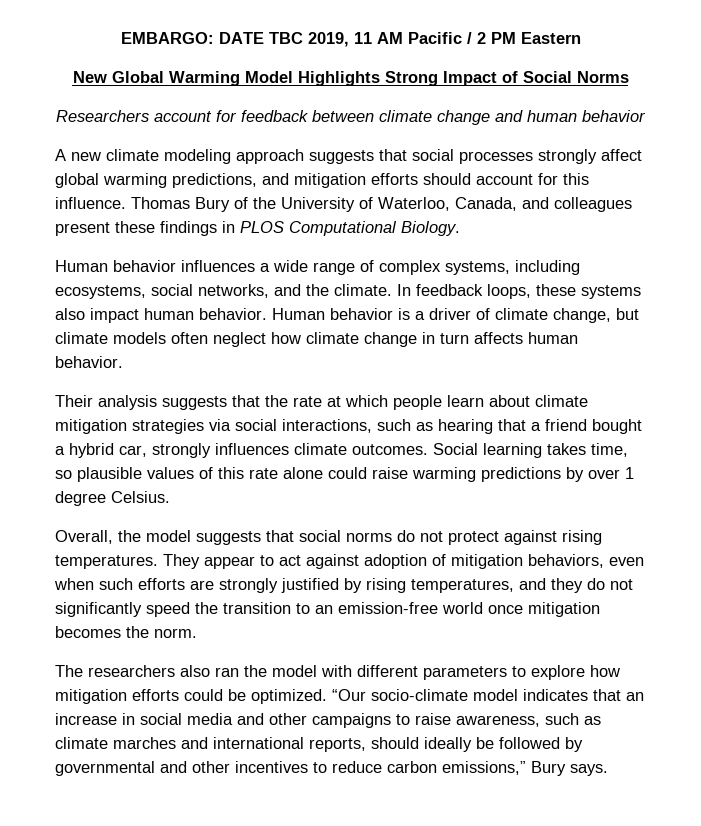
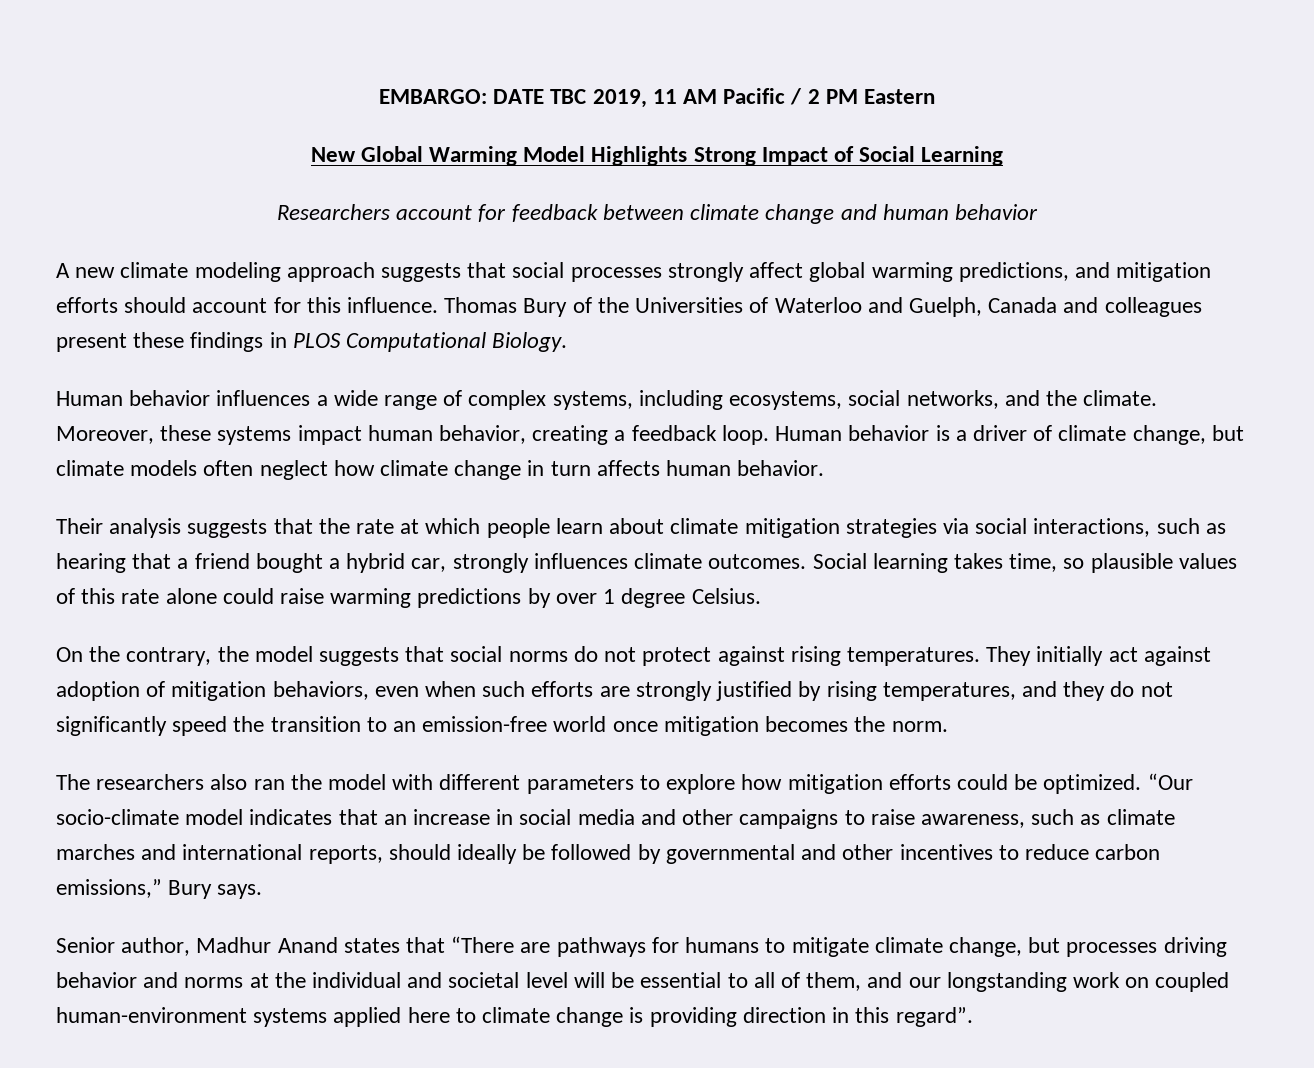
- New Global Warming Model Highlights Strong Impact of Social Norms
+ New Global Warming Model Highlights Strong Impact of Social Learning
- Thomas Bury of the University of Waterloo, Canada, and colleagues present these findings in PLOS Computational Biology.
+ Thomas Bury of the Universities of Waterloo and Guelph, Canada and colleagues present these findings in PLOS Computational Biology.
- In feedback loops, these systems also impact human behavior.
+ Moreover, these systems impact human behavior, creating a feedback loop.
- Overall, the model suggests that social norms do not protect against rising temperatures.
+ On the contrary, the model suggests that social norms do not protect against rising temperatures.
- They appear to act against adoption of mitigation behaviors, even when such efforts are strongly justified by rising temperatures, and they do not significantly speed the transition to an emission-free world once mitigation becomes the norm.
+ They initially act against adoption of mitigation behaviors, even when such efforts are strongly justified by rising temperatures, and they do not significantly speed the transition to an emission-free world once mitigation becomes the norm.
+ Senior author, Madhur Anand states that “There are pathways for humans to mitigate climate change, but processes driving behavior and norms at the individual and societal level will be essential to all of them, and our longstanding work on coupled human-environment systems applied here to climate change is providing direction in this regard”.

